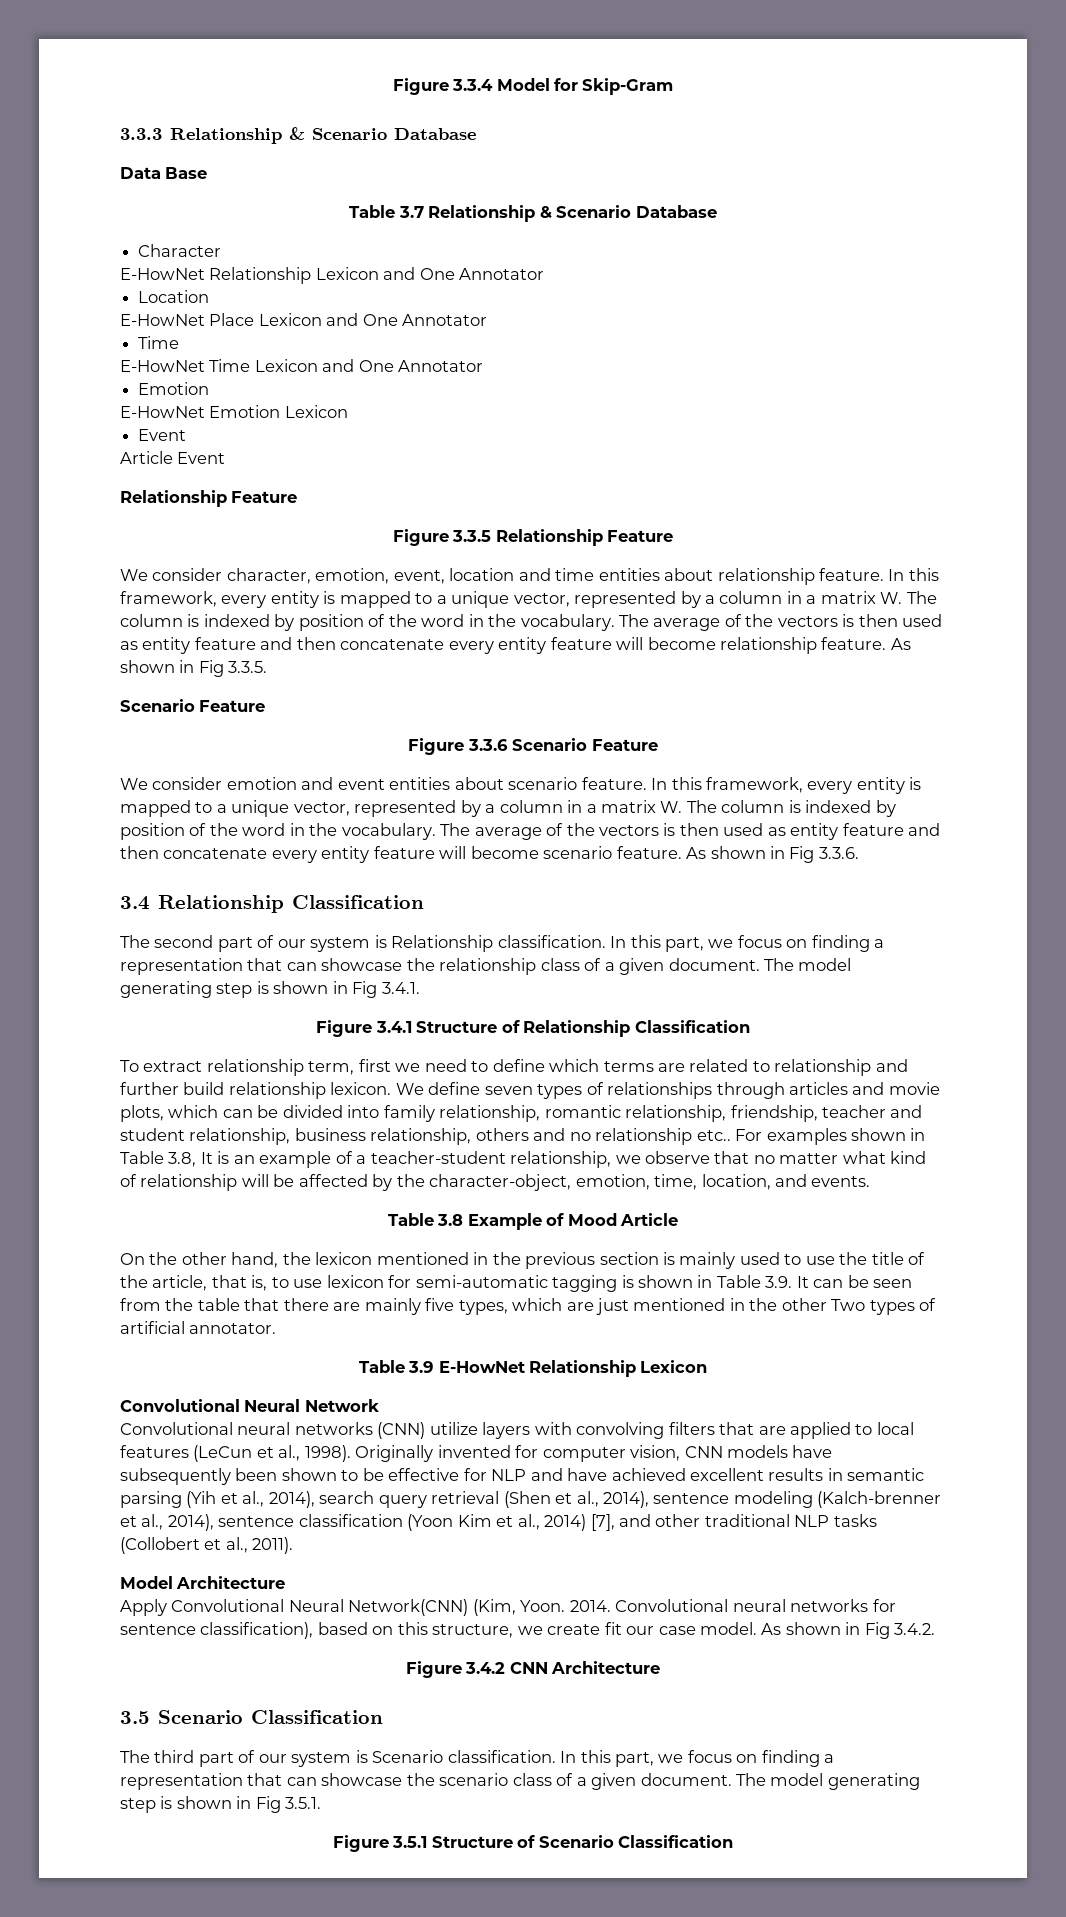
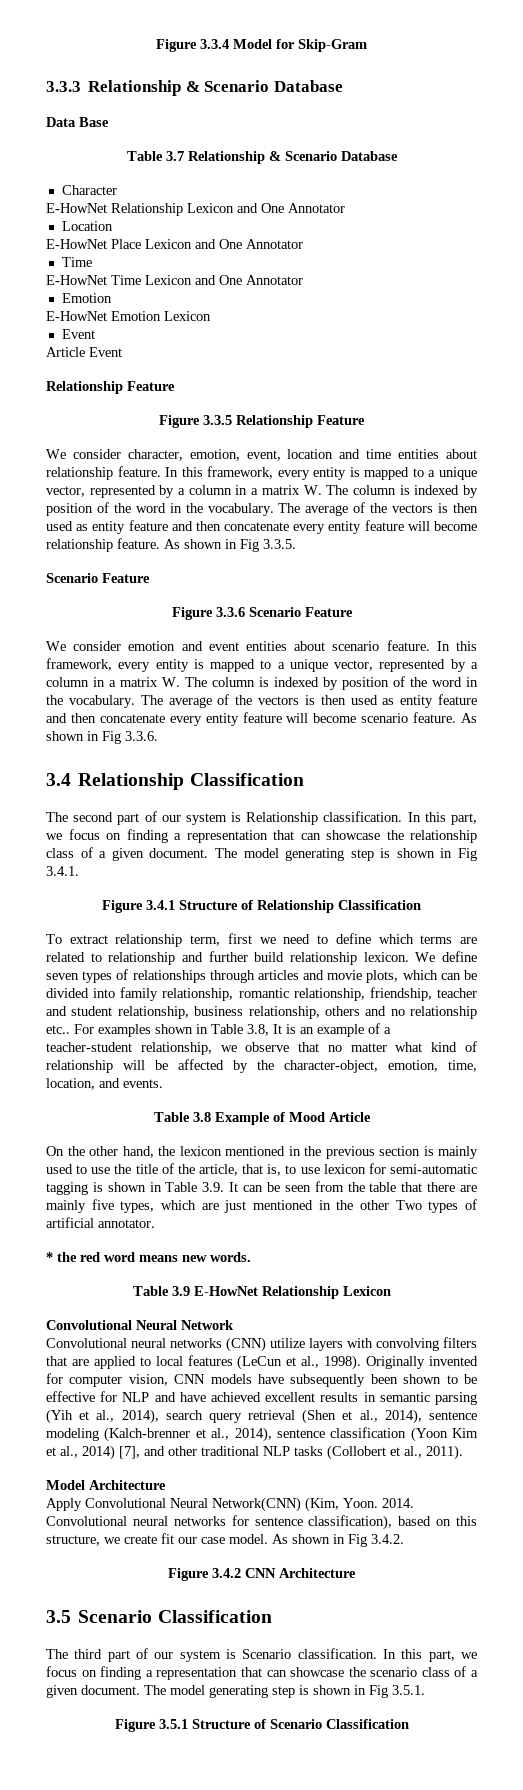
+ * the red word means new words.

